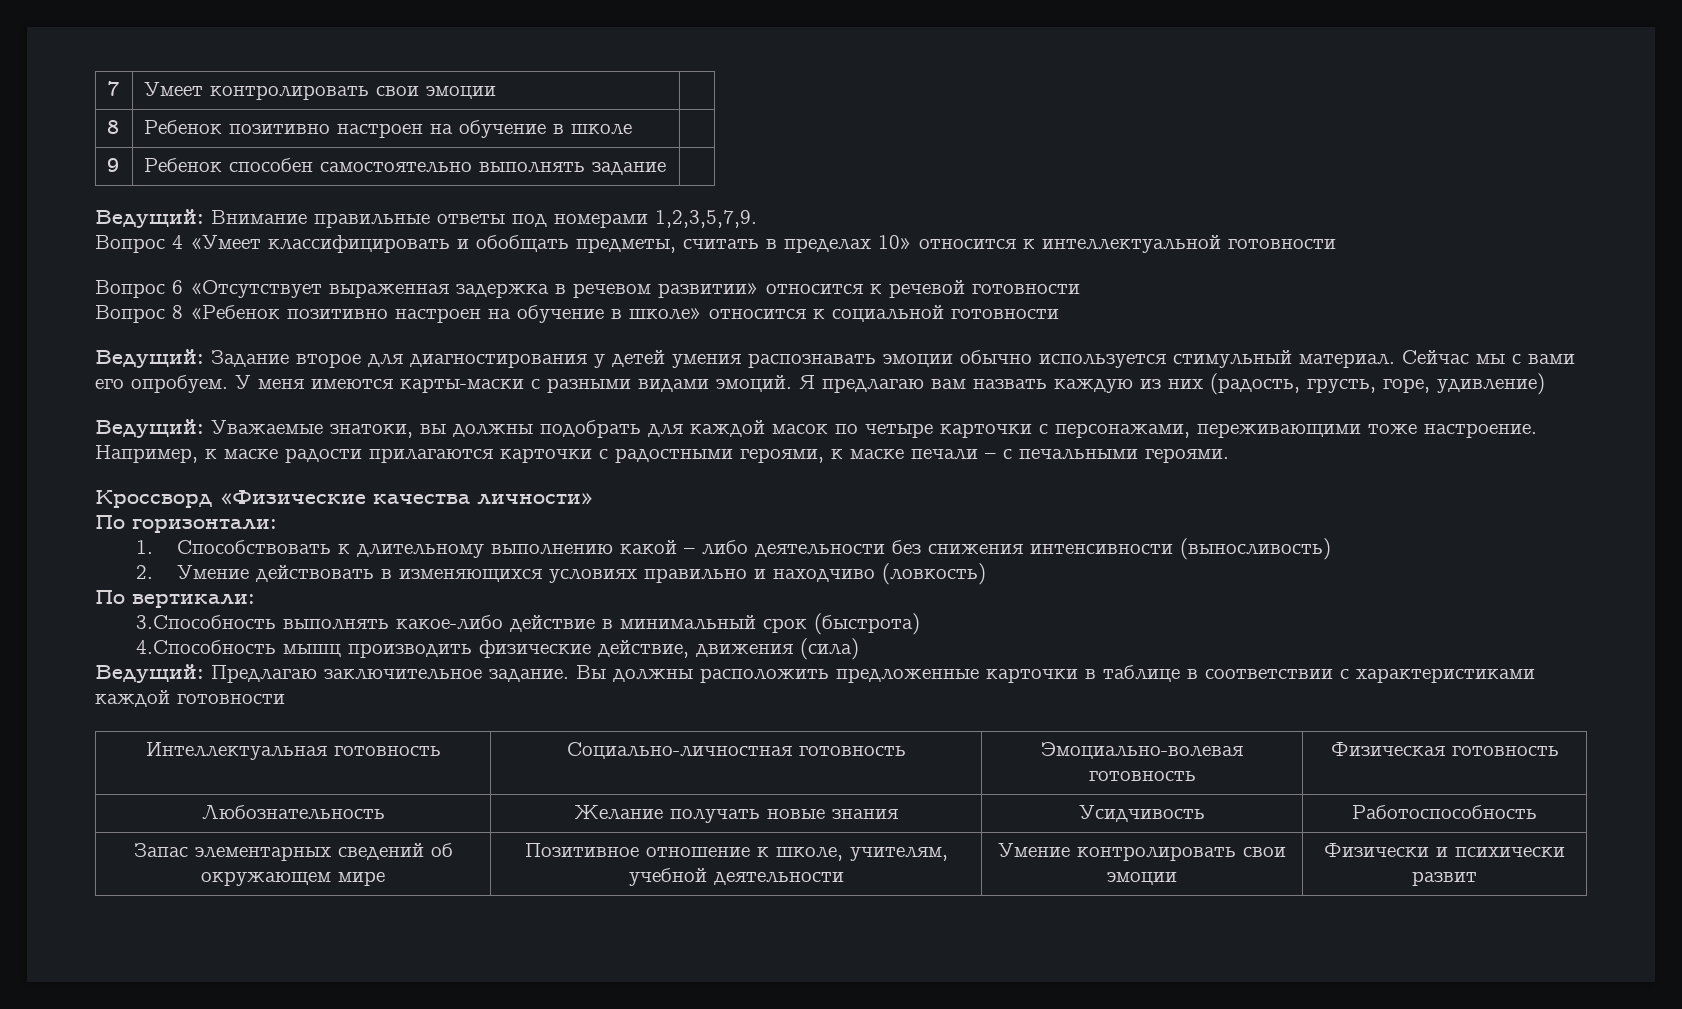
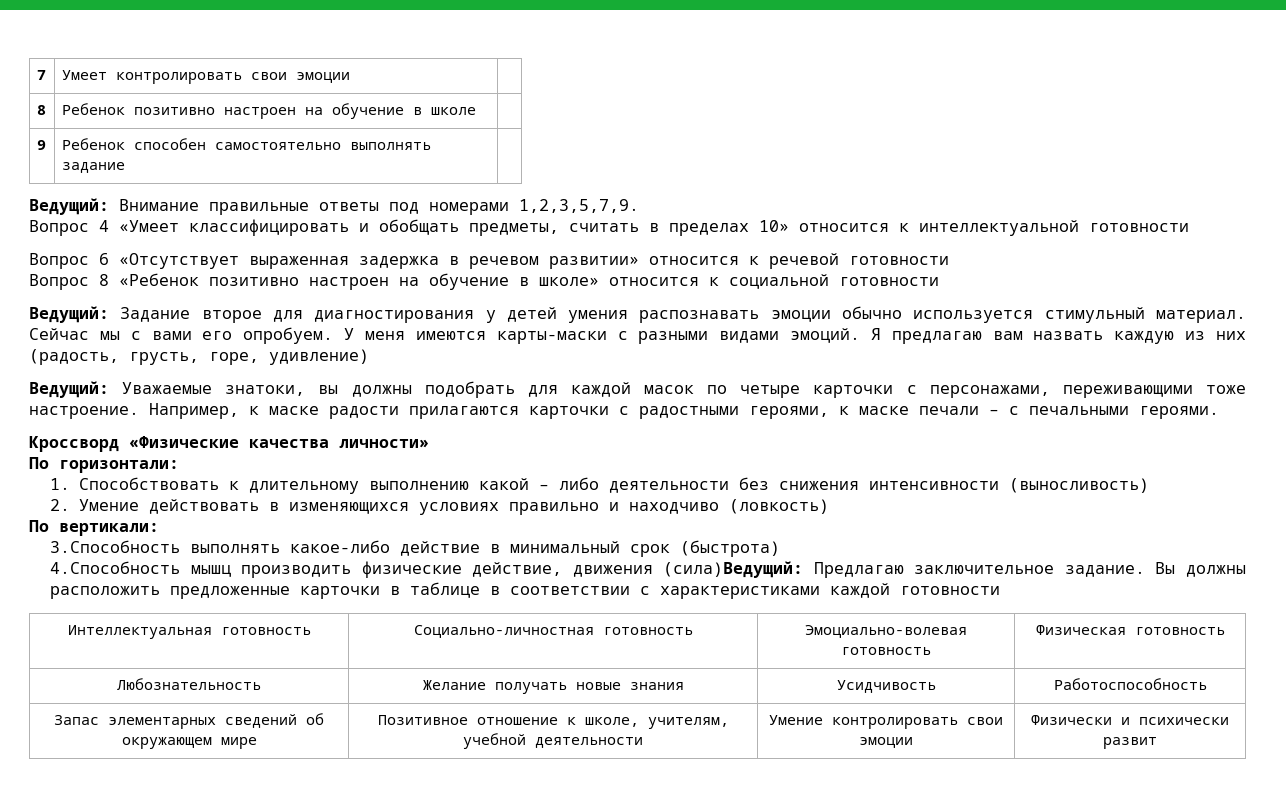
- 4.Способность мышц производить физические действие, движения (сила)
- Ведущий: Предлагаю заключительное задание.
+ 4.Способность мышц производить физические действие, движения (сила)Ведущий: Предлагаю заключительное задание.

